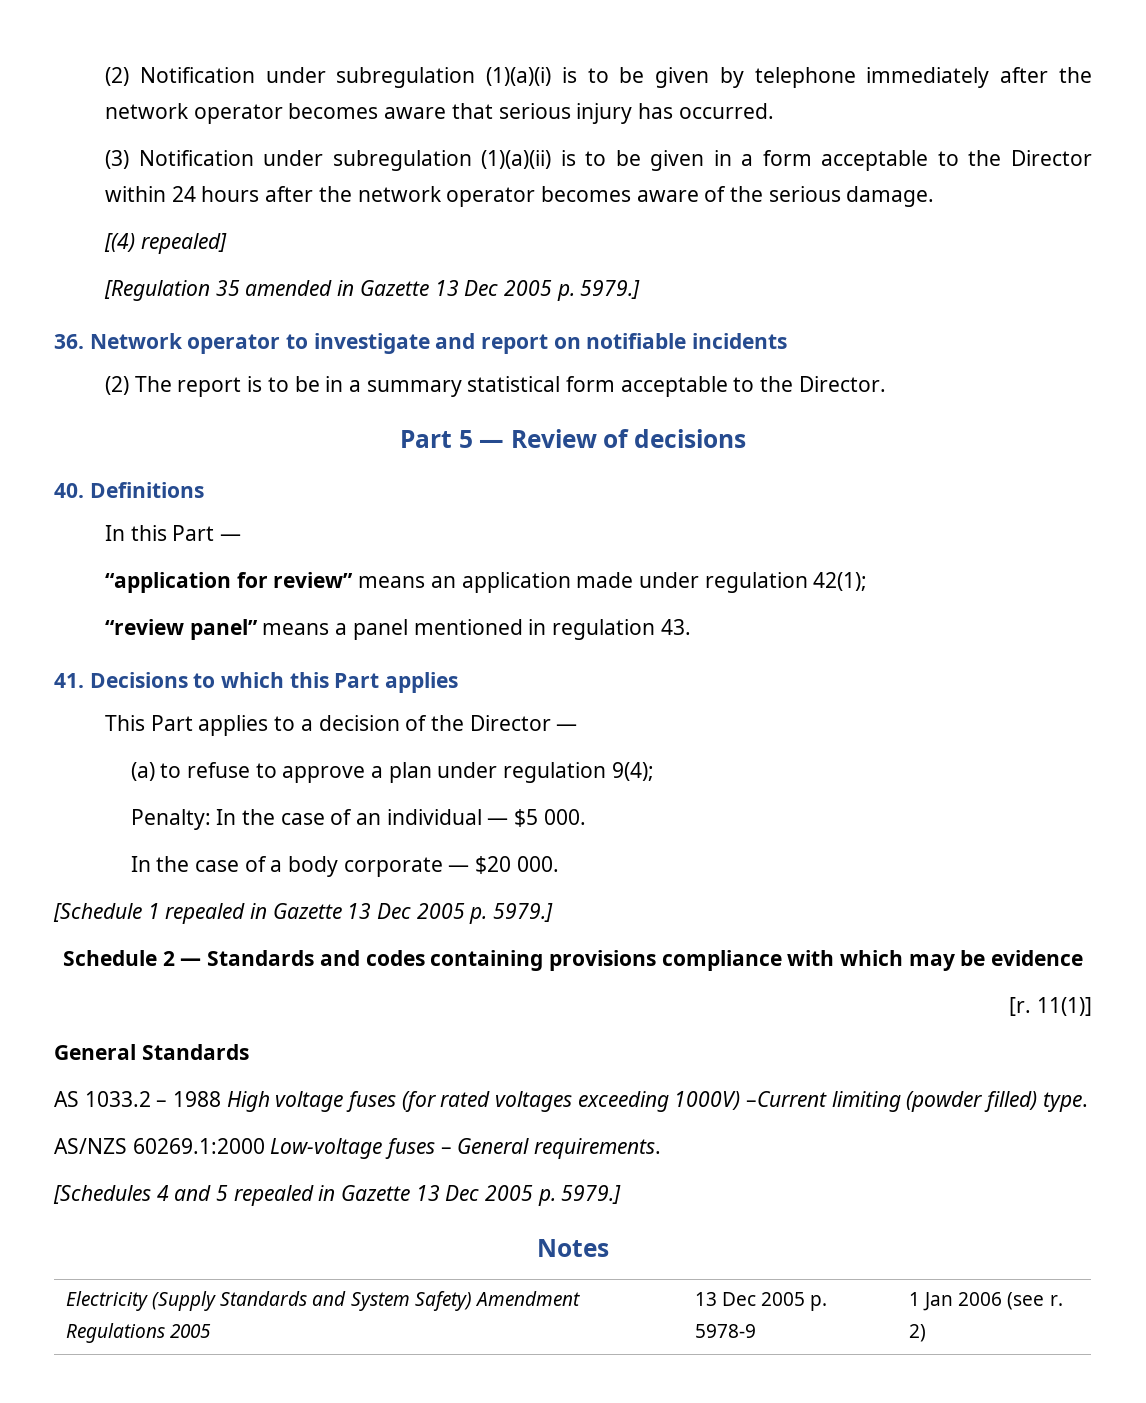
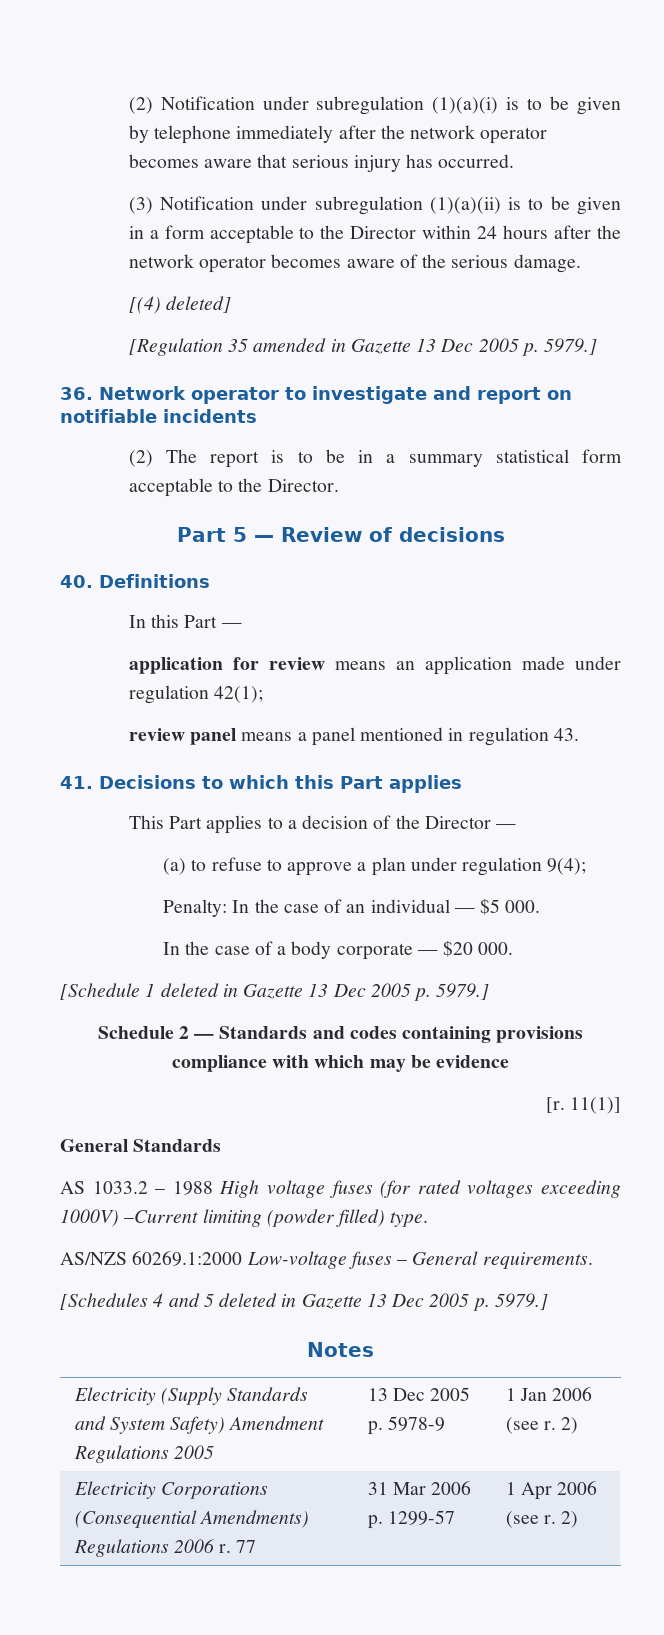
- [(4) repealed]
+ [(4) deleted]
- “application for review” means an application made under regulation 42(1);
+ application for review means an application made under regulation 42(1);
- “review panel” means a panel mentioned in regulation 43.
+ review panel means a panel mentioned in regulation 43.
- [Schedule 1 repealed in Gazette 13 Dec 2005 p. 5979.]
+ [Schedule 1 deleted in Gazette 13 Dec 2005 p. 5979.]
- [Schedules 4 and 5 repealed in Gazette 13 Dec 2005 p. 5979.]
+ [Schedules 4 and 5 deleted in Gazette 13 Dec 2005 p. 5979.]
+ Electricity Corporations (Consequential Amendments) Regulations 2006 r. 77 | 31 Mar 2006 p. 1299-57 | 1 Apr 2006 (see r. 2)

